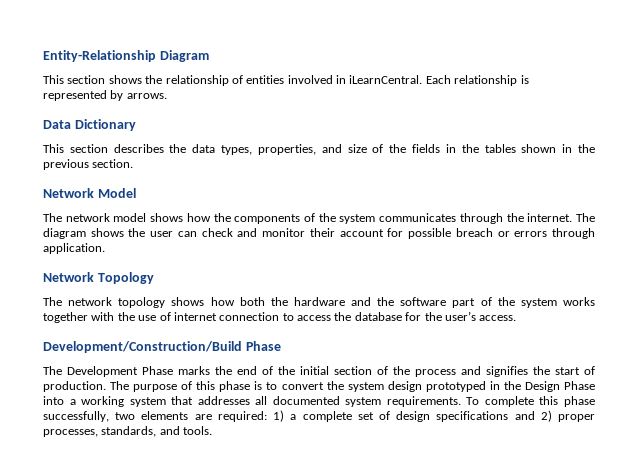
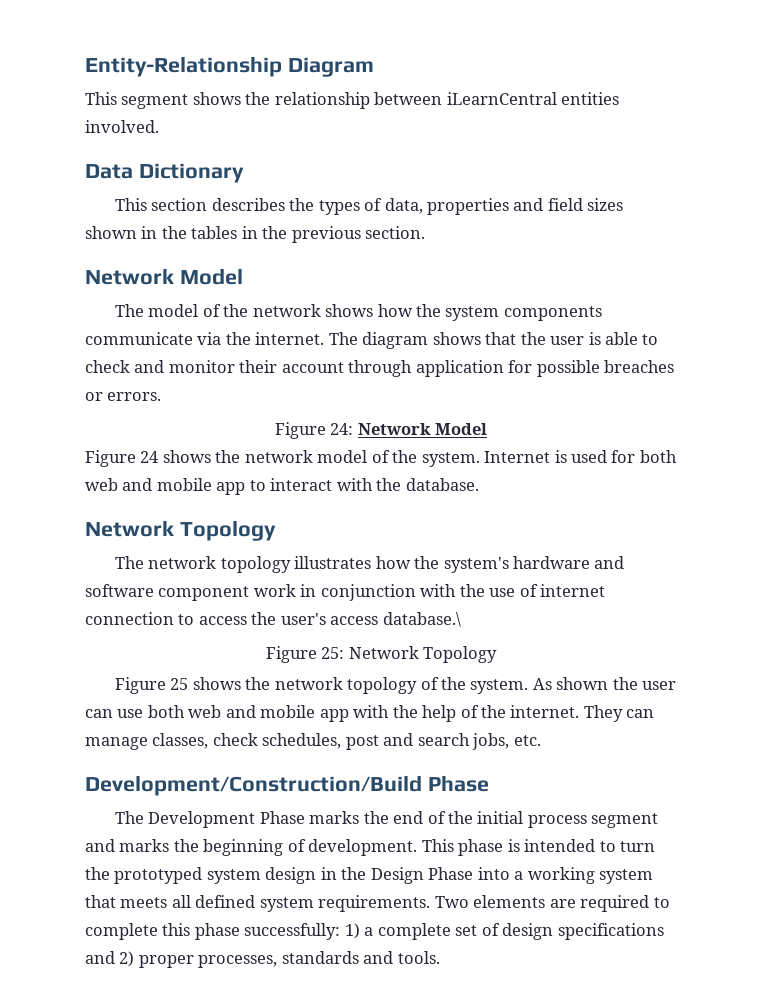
- This section shows the relationship of entities involved in iLearnCentral. Each relationship is represented by arrows.
+ This segment shows the relationship between iLearnCentral entities involved.
- This section describes the data types, properties, and size of the fields in the tables shown in the previous section.
+ This section describes the types of data, properties and field sizes shown in the tables in the previous section.
- The network model shows how the components of the system communicates through the internet.
+ The model of the network shows how the system components communicate via the internet.
- The diagram shows the user can check and monitor their account for possible breach or errors through application.
+ The diagram shows that the user is able to check and monitor their account through application for possible breaches or errors.
+ Figure 24: Network Model
+ Figure 24 shows the network model of the system. Internet is used for both web and mobile app to interact with the database.
- The network topology shows how both the hardware and the software part of the system works together with the use of internet connection to access the database for the user’s access.
+ The network topology illustrates how the system's hardware and software component work in conjunction with the use of internet connection to access the user's access database.\
+ Figure 25: Network Topology
+ Figure 25 shows the network topology of the system. As shown the user can use both web and mobile app with the help of the internet. They can manage classes, check schedules, post and search jobs, etc.
- The Development Phase marks the end of the initial section of the process and signifies the start of production. The purpose of this phase is to convert the system design prototyped in the Design Phase into a working system that addresses all documented system requirements. To complete this phase successfully, two elements are required: 1) a complete set of design specifications and 2) proper processes, standards, and tools.
+ The Development Phase marks the end of the initial process segment and marks the beginning of development. This phase is intended to turn the prototyped system design in the Design Phase into a working system that meets all defined system requirements. Two elements are required to complete this phase successfully: 1) a complete set of design specifications and 2) proper processes, standards and tools.

